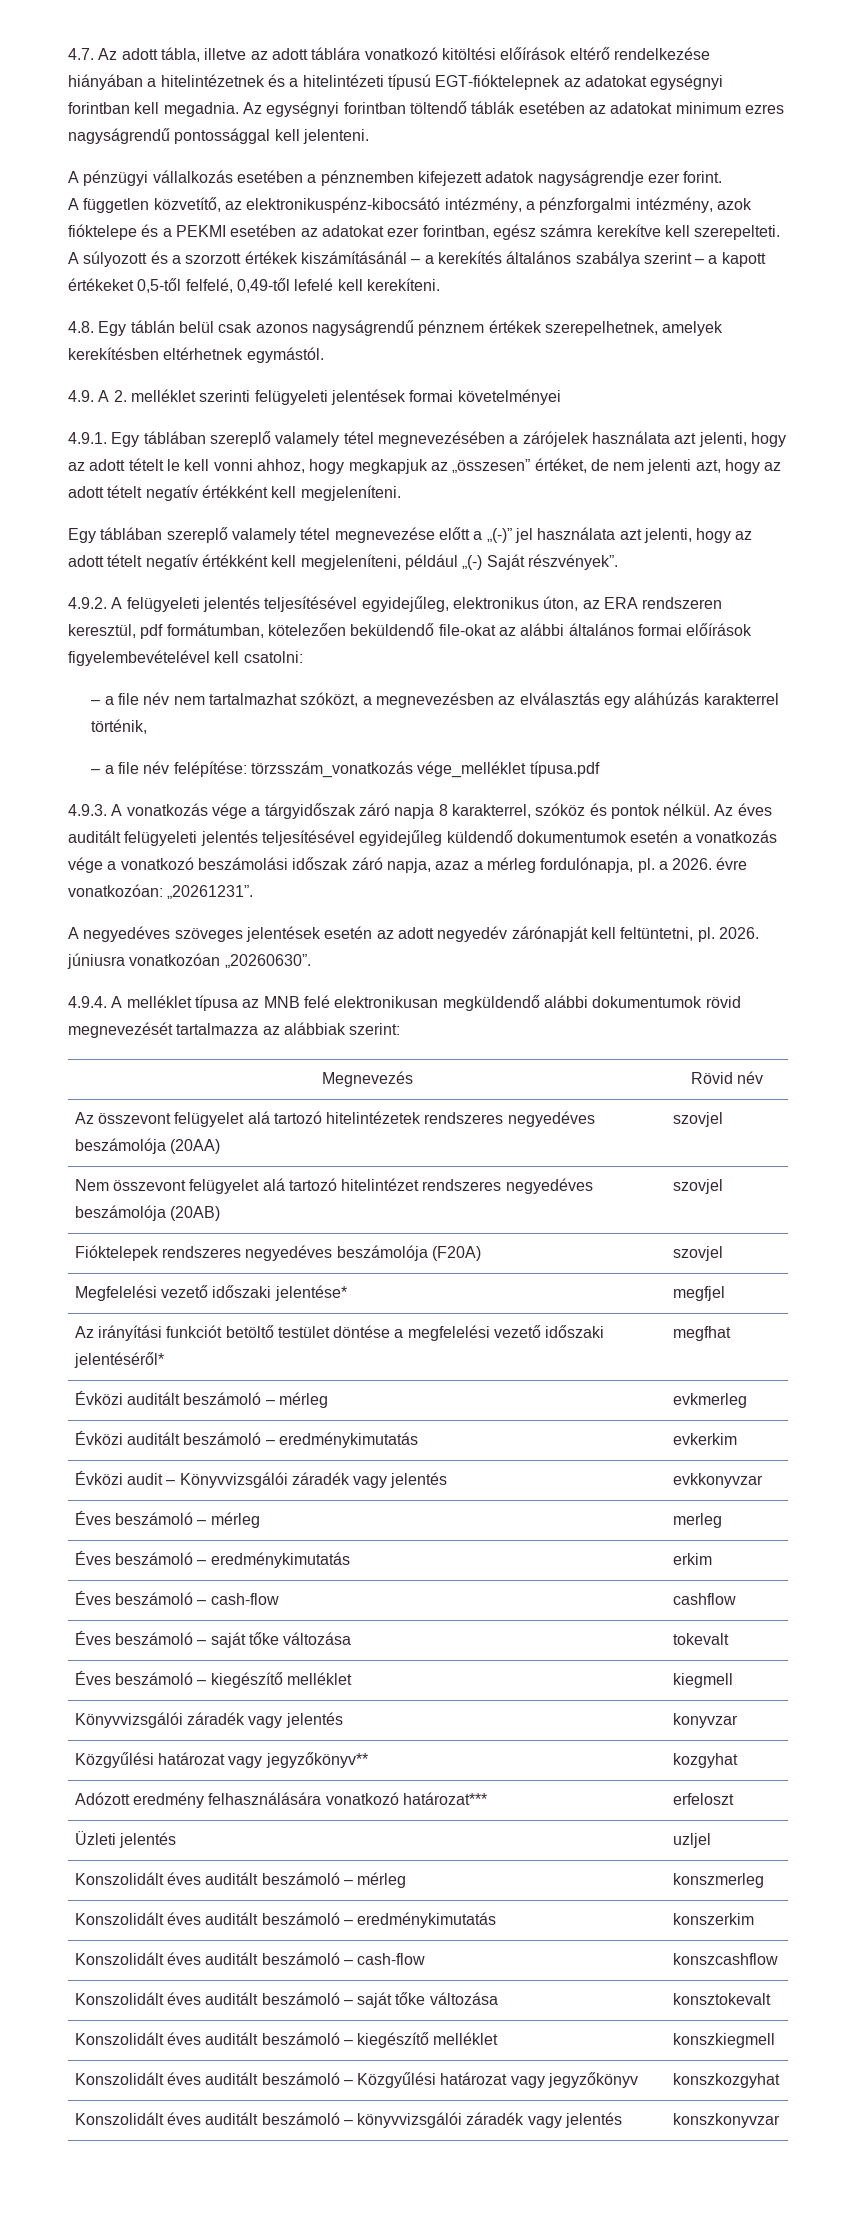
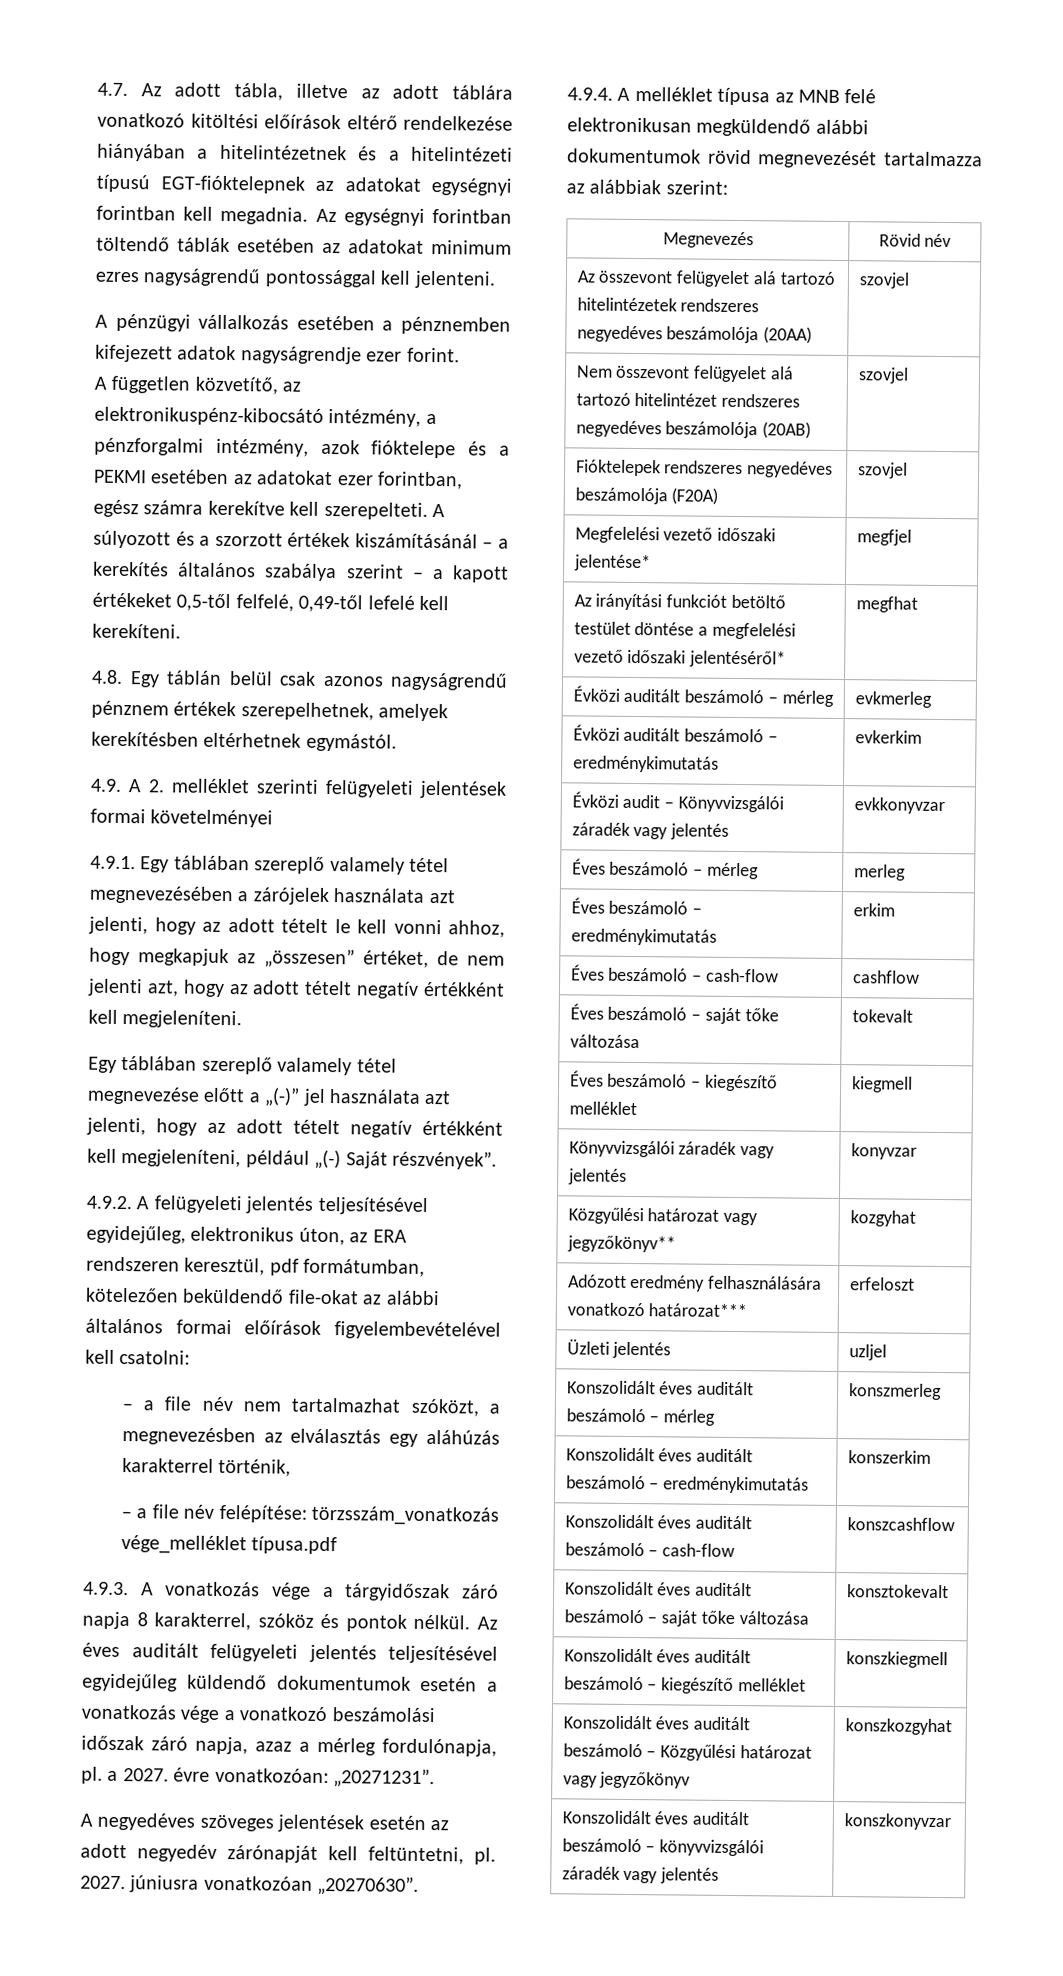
- Az éves auditált felügyeleti jelentés teljesítésével egyidejűleg küldendő dokumentumok esetén a vonatkozás vége a vonatkozó beszámolási időszak záró napja, azaz a mérleg fordulónapja, pl. a 2026. évre vonatkozóan: „20261231”.
+ Az éves auditált felügyeleti jelentés teljesítésével egyidejűleg küldendő dokumentumok esetén a vonatkozás vége a vonatkozó beszámolási időszak záró napja, azaz a mérleg fordulónapja, pl. a 2027. évre vonatkozóan: „20271231”.
- 2026. júniusra vonatkozóan „20260630”.
+ 2027. júniusra vonatkozóan „20270630”.

